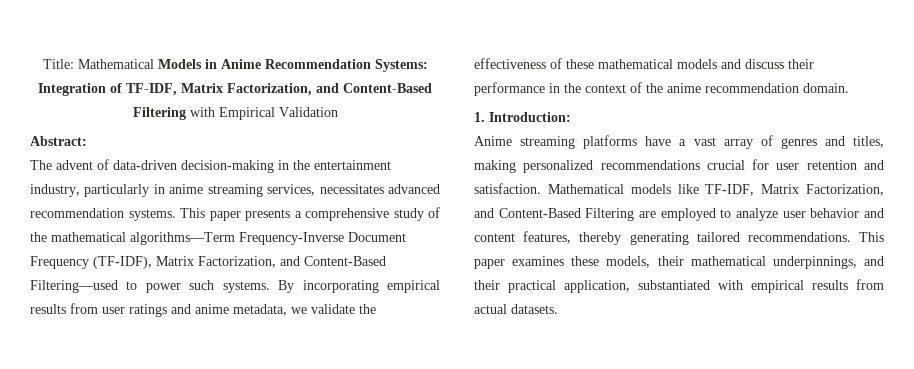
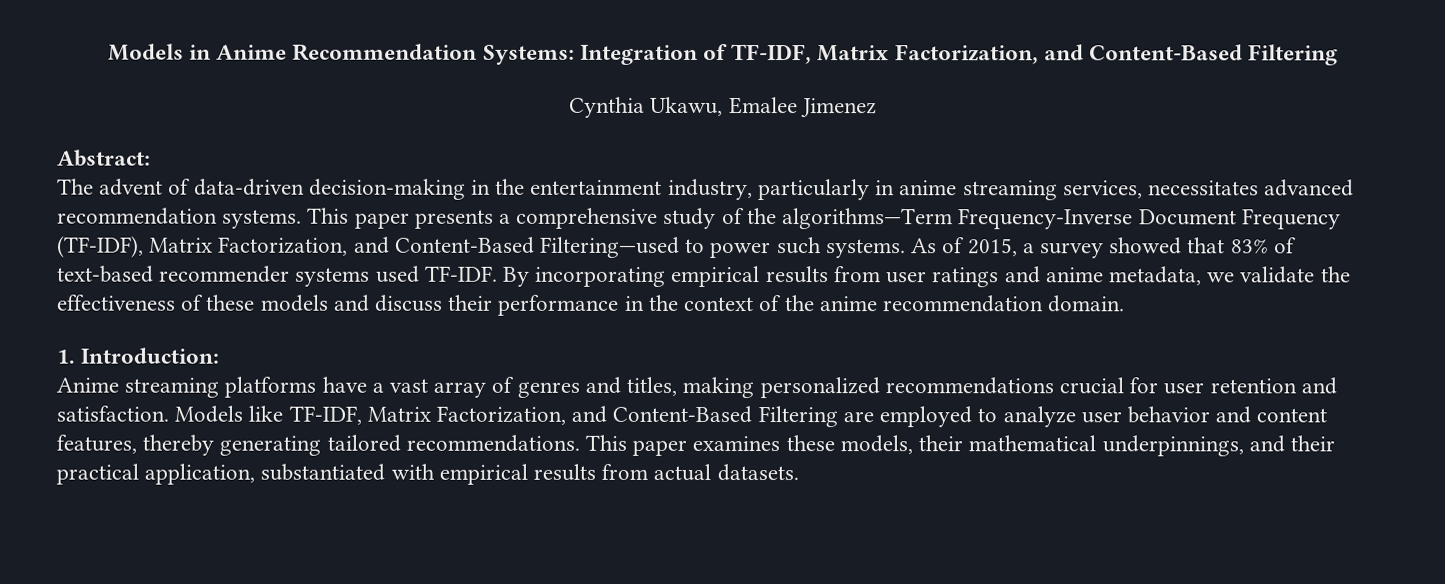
- Title: Mathematical Models in Anime Recommendation Systems: Integration of TF-IDF, Matrix Factorization, and Content-Based Filtering with Empirical Validation
+ Models in Anime Recommendation Systems: Integration of TF-IDF, Matrix Factorization, and Content-Based Filtering
+ Cynthia Ukawu, Emalee Jimenez
- This paper presents a comprehensive study of the mathematical algorithms—Term Frequency-Inverse Document Frequency (TF-IDF), Matrix Factorization, and Content-Based Filtering—used to power such systems.
+ This paper presents a comprehensive study of the algorithms—Term Frequency-Inverse Document Frequency (TF-IDF), Matrix Factorization, and Content-Based Filtering—used to power such systems.
+ As of 2015, a survey showed that 83% of text-based recommender systems used TF-IDF.
- By incorporating empirical results from user ratings and anime metadata, we validate the effectiveness of these mathematical models and discuss their performance in the context of the anime recommendation domain.
+ By incorporating empirical results from user ratings and anime metadata, we validate the effectiveness of these models and discuss their performance in the context of the anime recommendation domain.
- Mathematical models like TF-IDF, Matrix Factorization, and Content-Based Filtering are employed to analyze user behavior and content features, thereby generating tailored recommendations.
+ Models like TF-IDF, Matrix Factorization, and Content-Based Filtering are employed to analyze user behavior and content features, thereby generating tailored recommendations.

